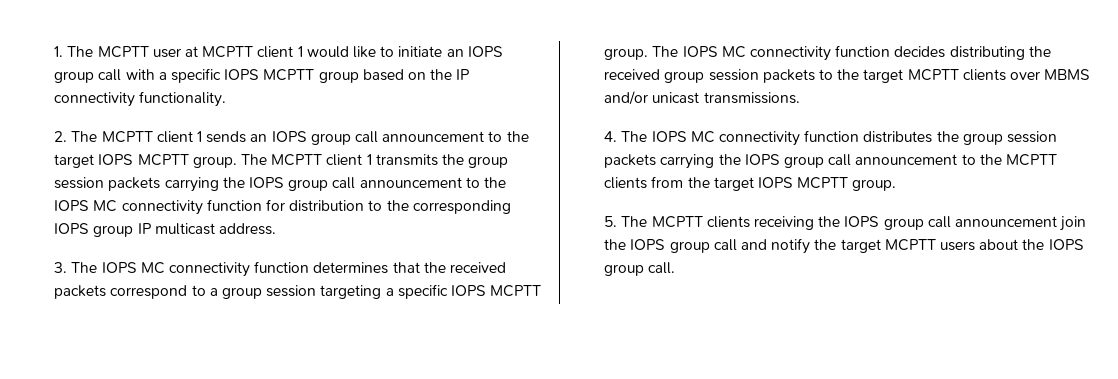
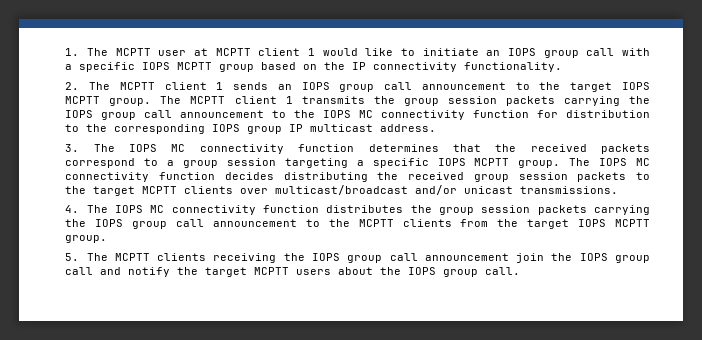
- The IOPS MC connectivity function decides distributing the received group session packets to the target MCPTT clients over MBMS and/or unicast transmissions.
+ The IOPS MC connectivity function decides distributing the received group session packets to the target MCPTT clients over multicast/broadcast and/or unicast transmissions.

